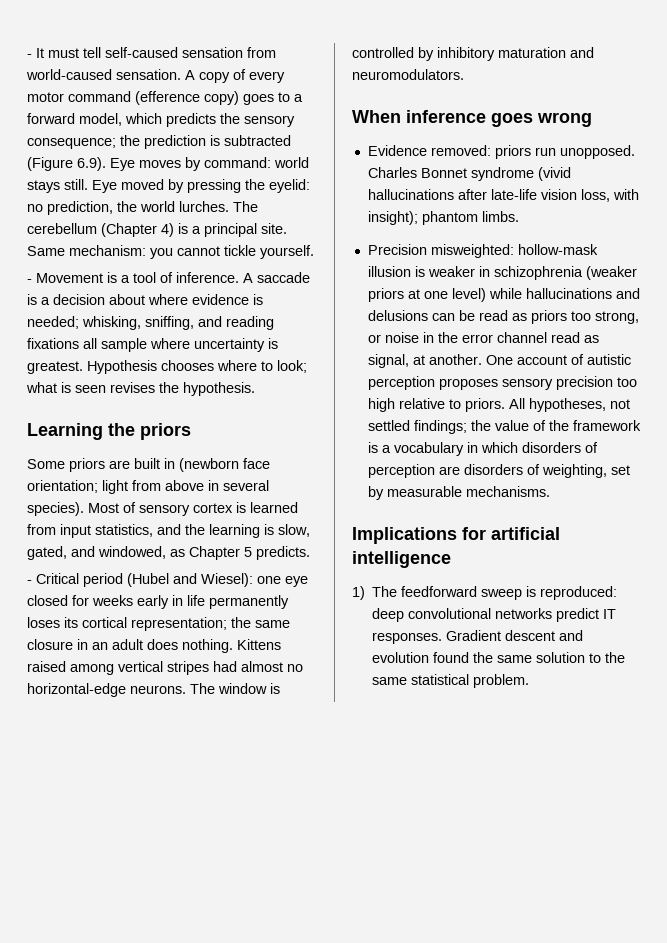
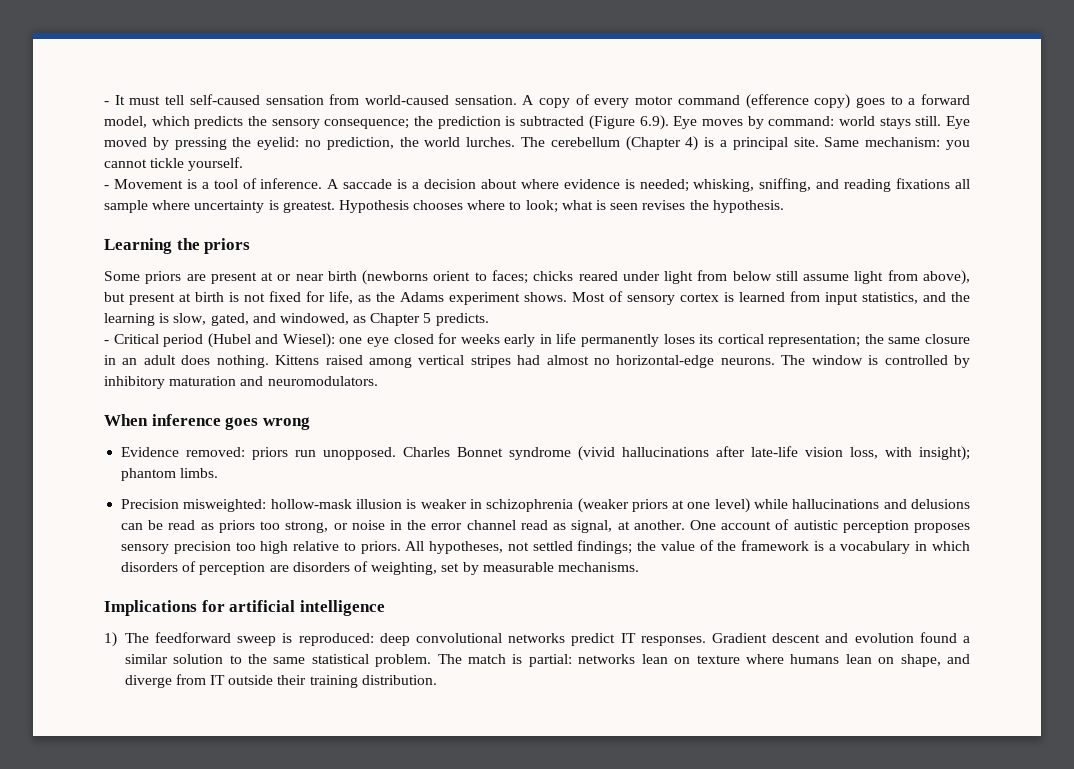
- Some priors are built in (newborn face orientation; light from above in several species).
+ Some priors are present at or near birth (newborns orient to faces; chicks reared under light from below still assume light from above), but present at birth is not fixed for life, as the Adams experiment shows.
- Gradient descent and evolution found the same solution to the same statistical problem.
+ Gradient descent and evolution found a similar solution to the same statistical problem.
+ The match is partial: networks lean on texture where humans lean on shape, and diverge from IT outside their training distribution.

